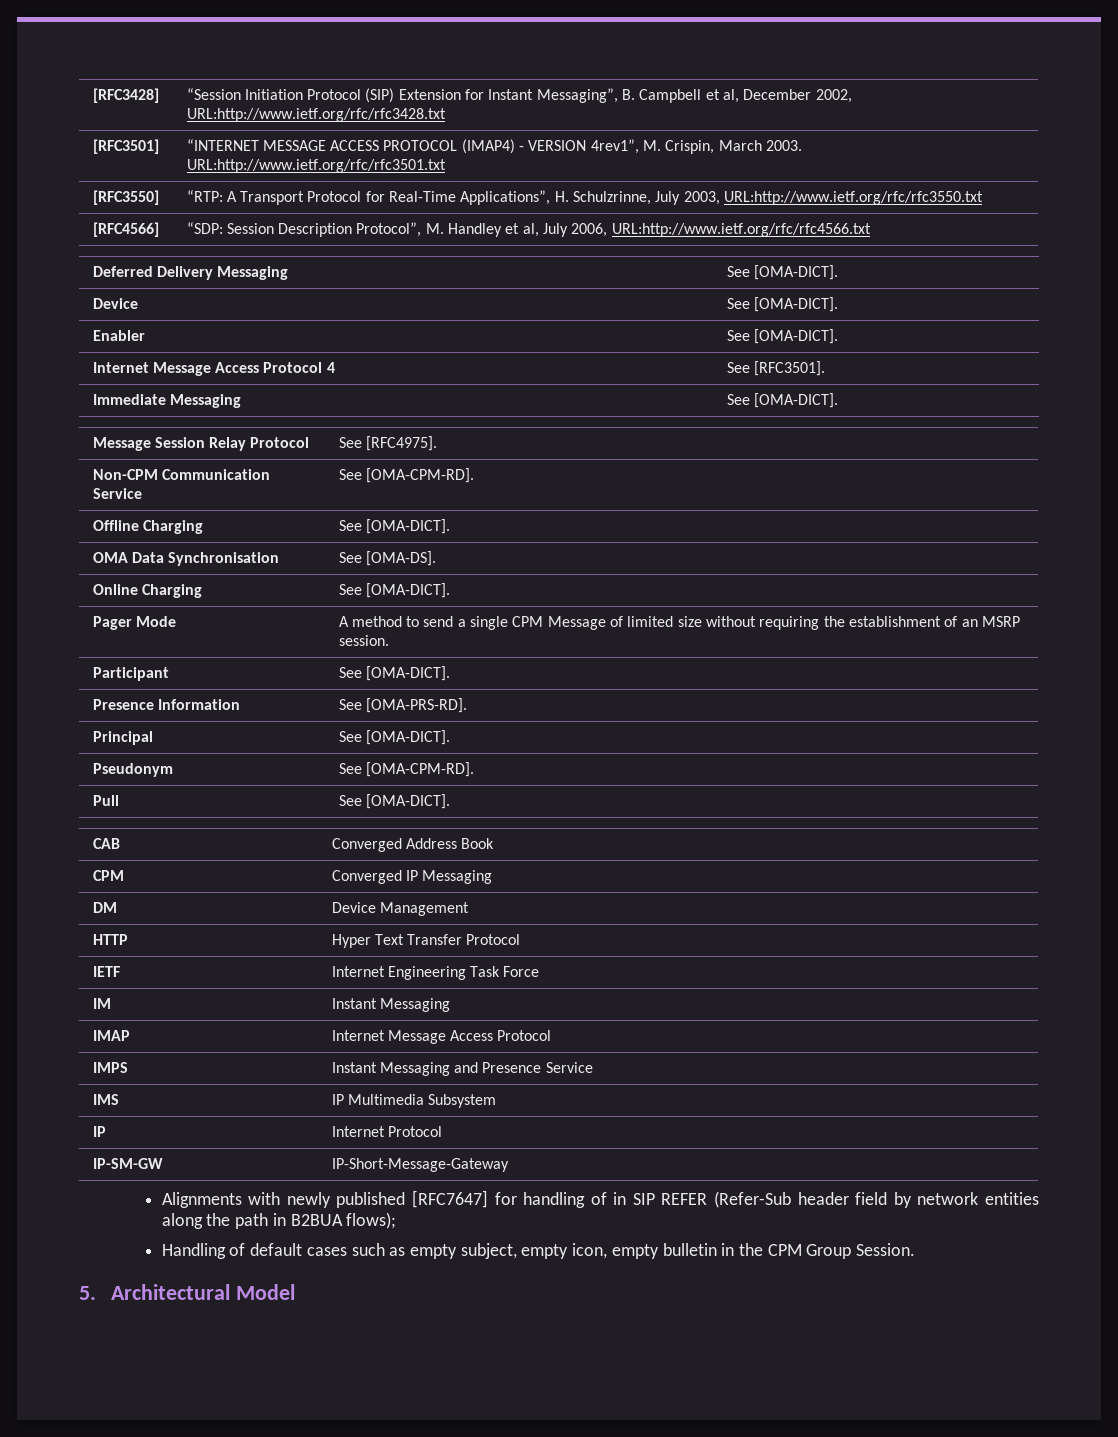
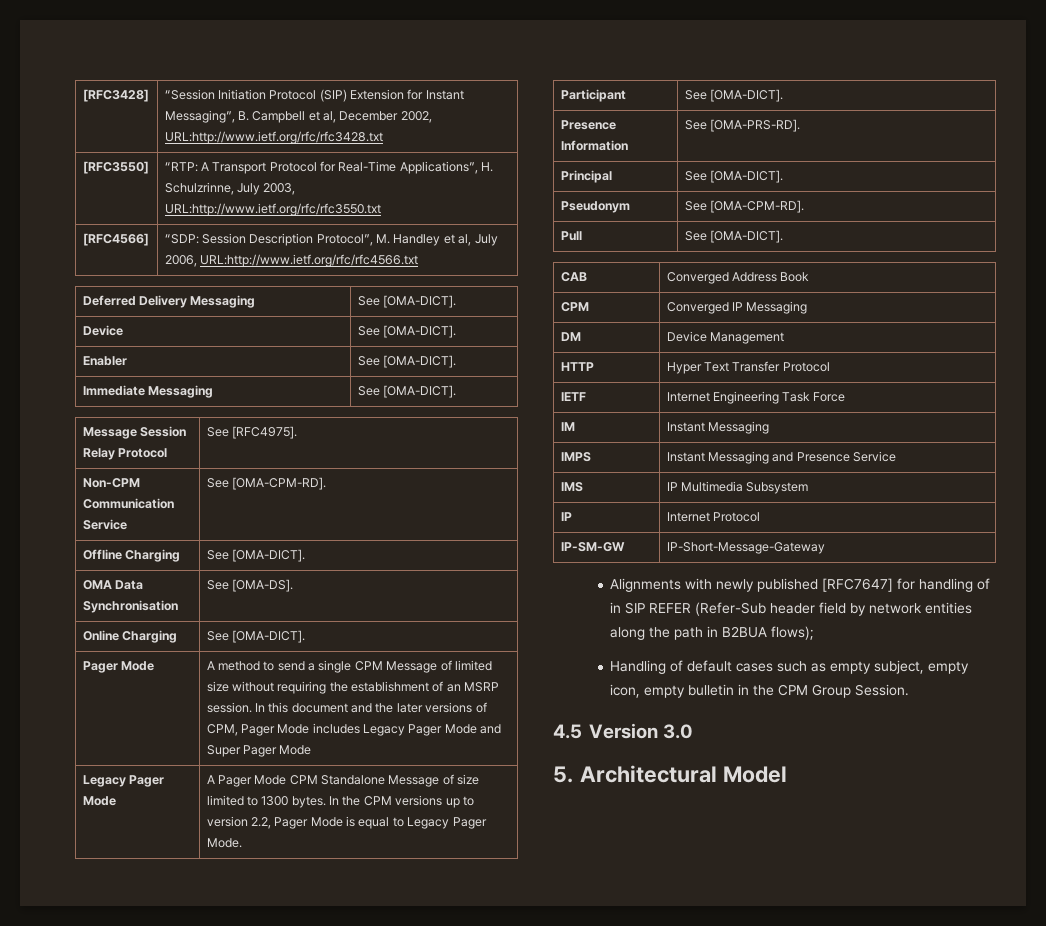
- [RFC3501] | “INTERNET MESSAGE ACCESS PROTOCOL (IMAP4) - VERSION 4rev1”, M. Crispin, March 2003. URL:http://www.ietf.org/rfc/rfc3501.txt
- Internet Message Access Protocol 4 | See [RFC3501].
- Pager Mode | A method to send a single CPM Message of limited size without requiring the establishment of an MSRP session.
+ Pager Mode | A method to send a single CPM Message of limited size without requiring the establishment of an MSRP session. In this document and the later versions of CPM, Pager Mode includes Legacy Pager Mode and Super Pager Mode
+ Legacy Pager Mode | A Pager Mode CPM Standalone Message of size limited to 1300 bytes. In the CPM versions up to version 2.2, Pager Mode is equal to Legacy Pager Mode.
- IMAP | Internet Message Access Protocol
+ 4.5 Version 3.0

